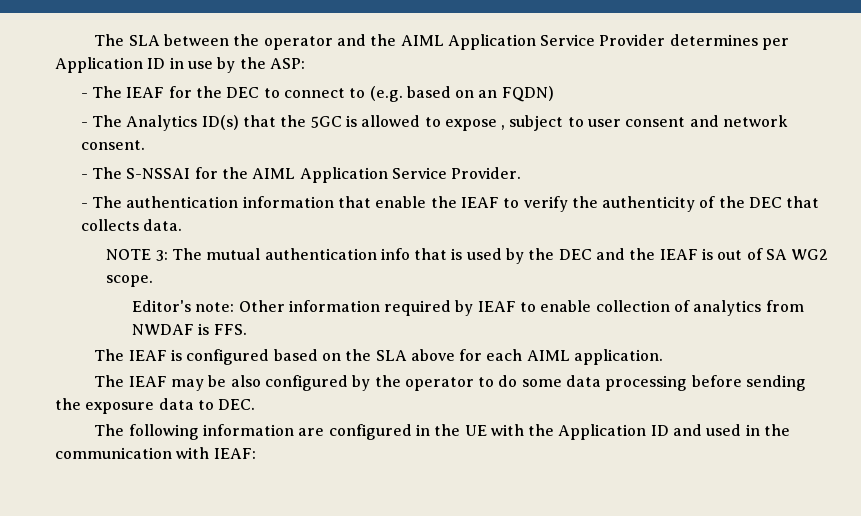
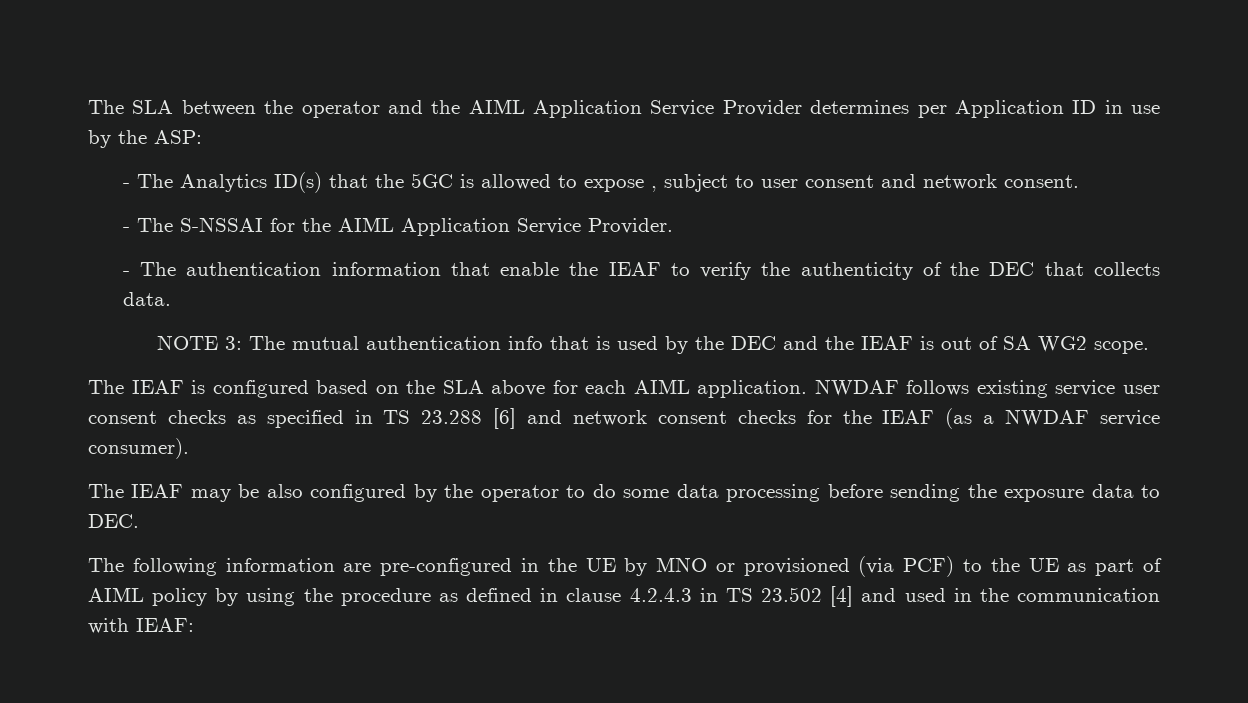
- - The IEAF for the DEC to connect to (e.g. based on an FQDN)
- Editor's note: Other information required by IEAF to enable collection of analytics from NWDAF is FFS.
+ NWDAF follows existing service user consent checks as specified in TS 23.288 [6] and network consent checks for the IEAF (as a NWDAF service consumer).
- The following information are configured in the UE with the Application ID and used in the communication with IEAF:
+ The following information are pre-configured in the UE by MNO or provisioned (via PCF) to the UE as part of AIML policy by using the procedure as defined in clause 4.2.4.3 in TS 23.502 [4] and used in the communication with IEAF:

